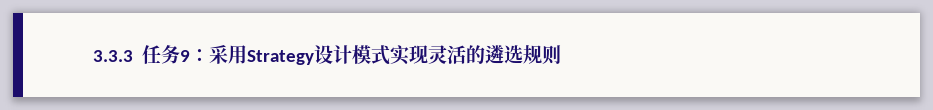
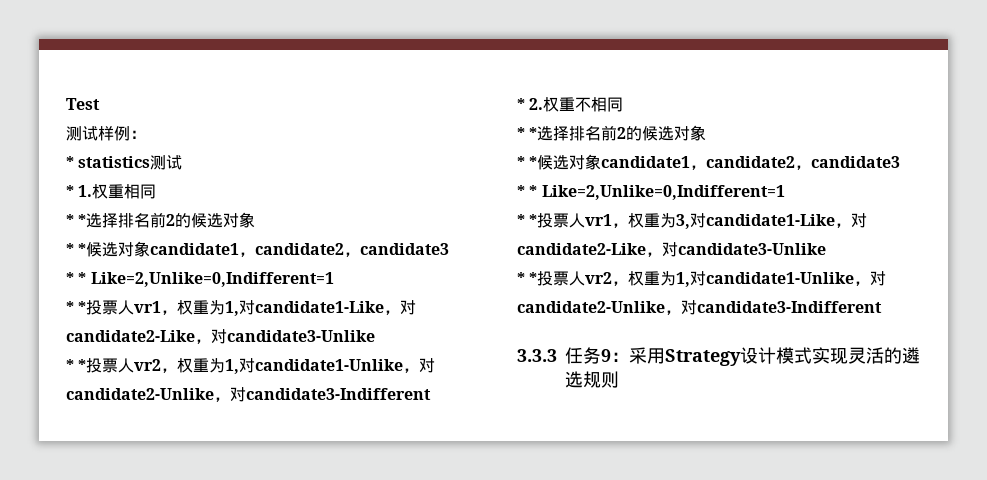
+ Test
+ 测试样例：
+ * statistics测试
+ * 1.权重相同
+ * *选择排名前2的候选对象
+ * *候选对象candidate1，candidate2，candidate3
+ * * Like=2,Unlike=0,Indifferent=1
+ * *投票人vr1，权重为1,对candidate1-Like，对candidate2-Like，对candidate3-Unlike
+ * *投票人vr2，权重为1,对candidate1-Unlike，对candidate2-Unlike，对candidate3-Indifferent
+ * 2.权重不相同
+ * *选择排名前2的候选对象
+ * *候选对象candidate1，candidate2，candidate3
+ * * Like=2,Unlike=0,Indifferent=1
+ * *投票人vr1，权重为3,对candidate1-Like，对candidate2-Like，对candidate3-Unlike
+ * *投票人vr2，权重为1,对candidate1-Unlike，对candidate2-Unlike，对candidate3-Indifferent

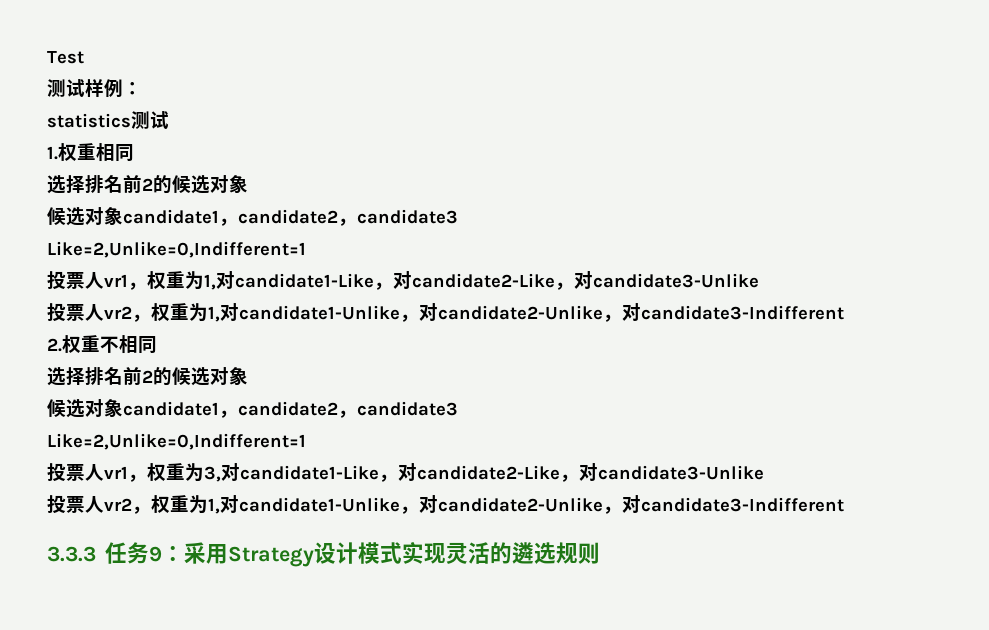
- * statistics测试
+ statistics测试
- * 1.权重相同
- * *选择排名前2的候选对象
- * *候选对象candidate1，candidate2，candidate3
- * * Like=2,Unlike=0,Indifferent=1
- * *投票人vr1，权重为1,对candidate1-Like，对candidate2-Like，对candidate3-Unlike
- * *投票人vr2，权重为1,对candidate1-Unlike，对candidate2-Unlike，对candidate3-Indifferent
+ 1.权重相同
+ 选择排名前2的候选对象
+ 候选对象candidate1，candidate2，candidate3
+ Like=2,Unlike=0,Indifferent=1
+ 投票人vr1，权重为1,对candidate1-Like，对candidate2-Like，对candidate3-Unlike
+ 投票人vr2，权重为1,对candidate1-Unlike，对candidate2-Unlike，对candidate3-Indifferent
- * 2.权重不相同
- * *选择排名前2的候选对象
- * *候选对象candidate1，candidate2，candidate3
- * * Like=2,Unlike=0,Indifferent=1
- * *投票人vr1，权重为3,对candidate1-Like，对candidate2-Like，对candidate3-Unlike
- * *投票人vr2，权重为1,对candidate1-Unlike，对candidate2-Unlike，对candidate3-Indifferent
+ 2.权重不相同
+ 选择排名前2的候选对象
+ 候选对象candidate1，candidate2，candidate3
+ Like=2,Unlike=0,Indifferent=1
+ 投票人vr1，权重为3,对candidate1-Like，对candidate2-Like，对candidate3-Unlike
+ 投票人vr2，权重为1,对candidate1-Unlike，对candidate2-Unlike，对candidate3-Indifferent

